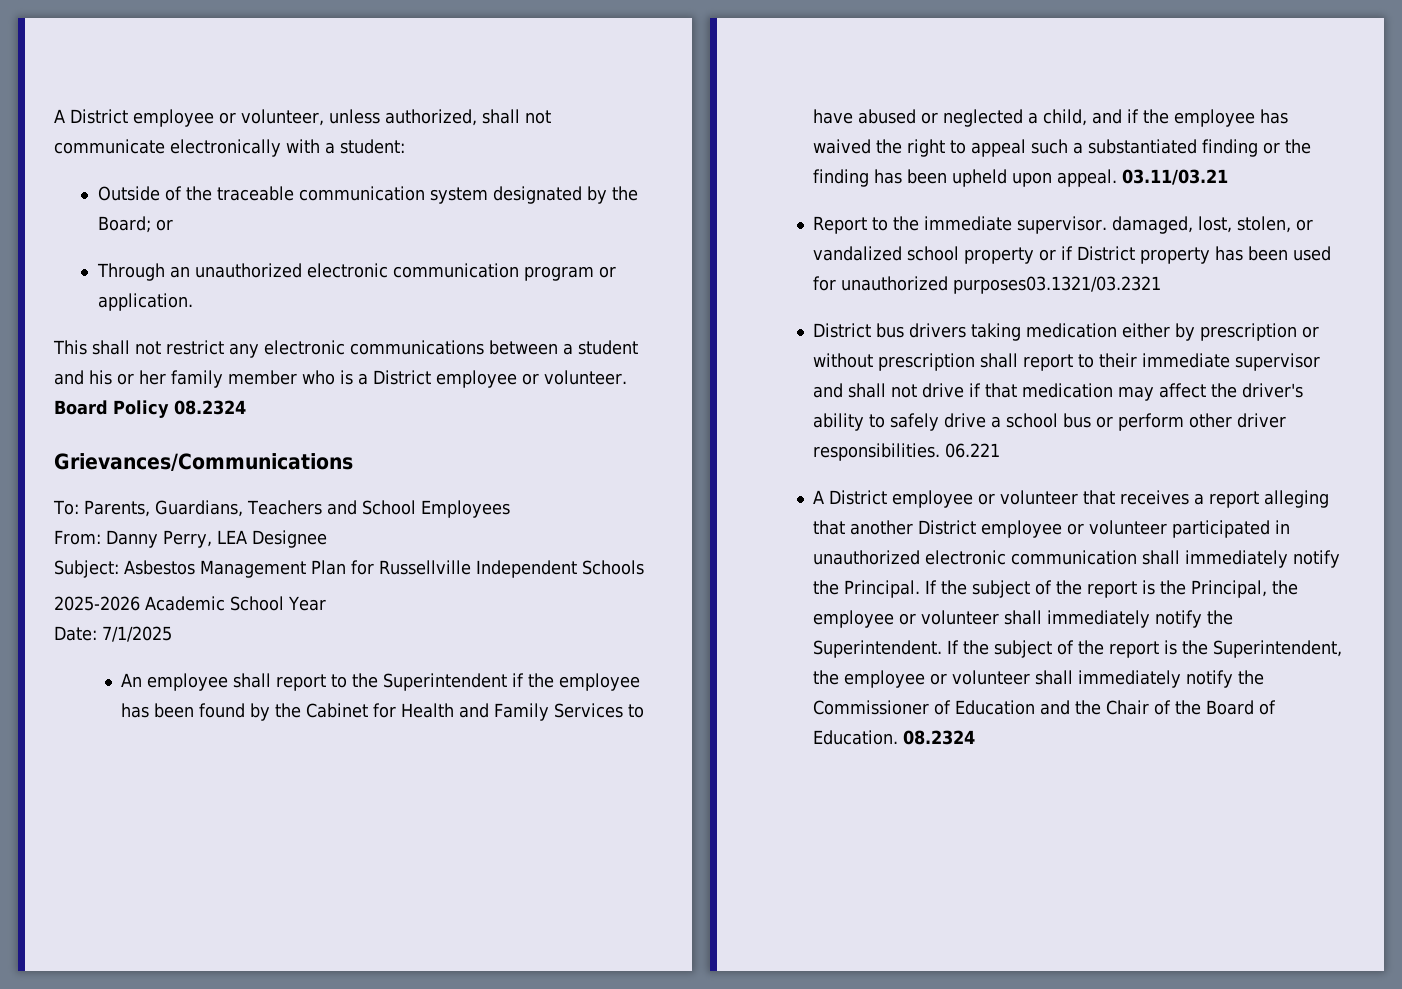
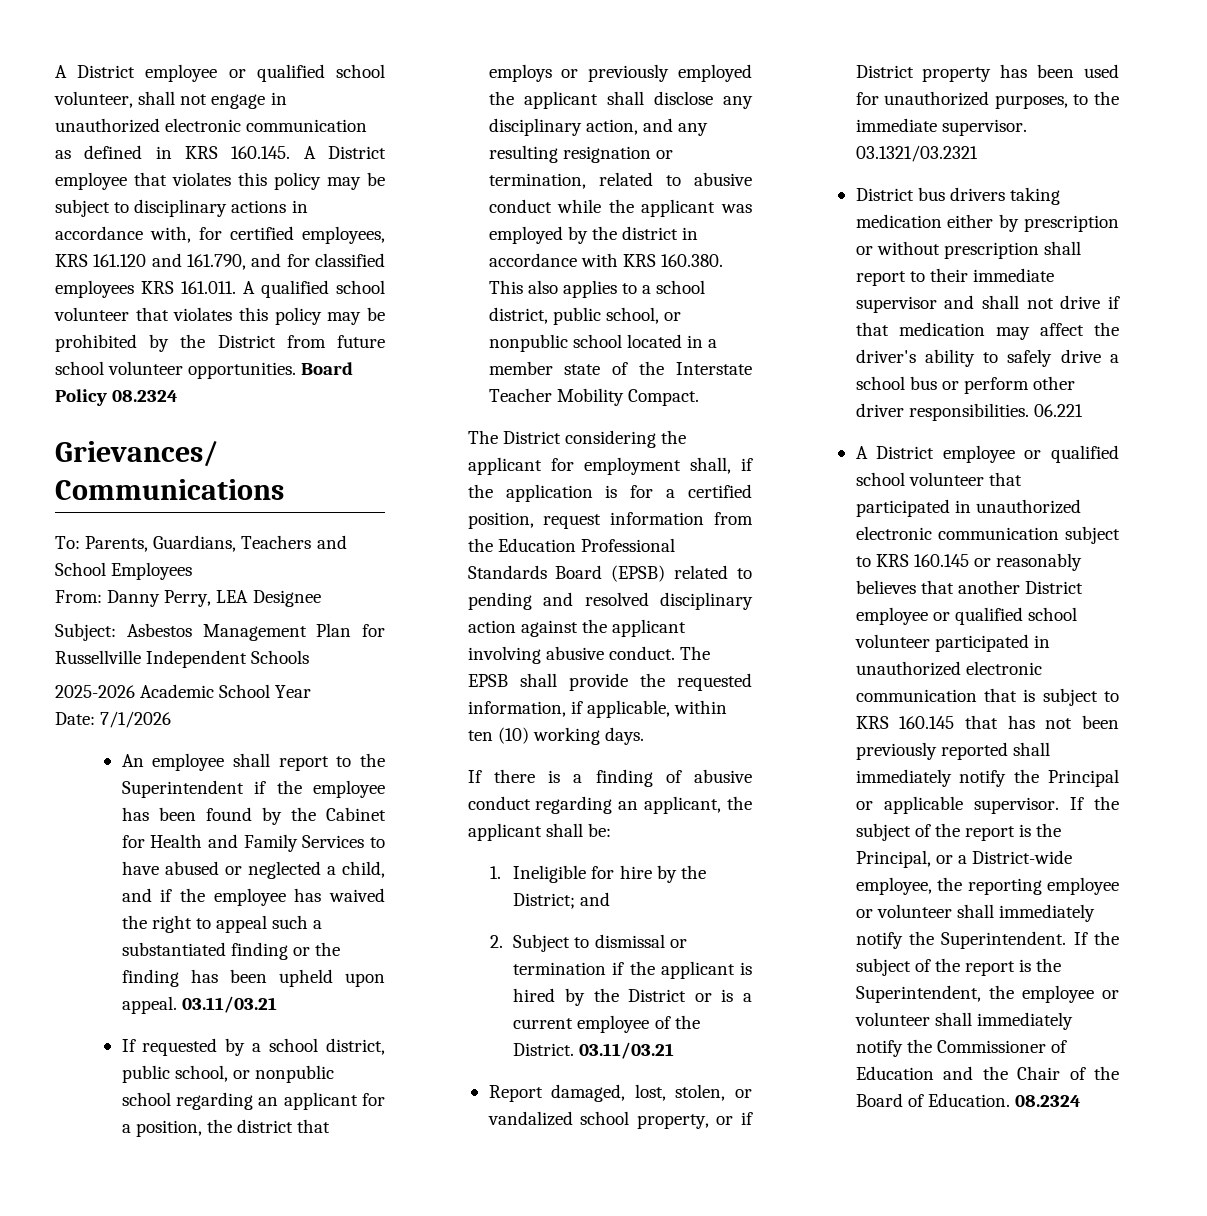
- A District employee or volunteer, unless authorized, shall not communicate electronically with a student:
- Outside of the traceable communication system designated by the Board; or
- Through an unauthorized electronic communication program or application.
- This shall not restrict any electronic communications between a student and his or her family member who is a District employee or volunteer.
+ A District employee or qualified school volunteer, shall not engage in unauthorized electronic communication as defined in KRS 160.145. A District employee that violates this policy may be subject to disciplinary actions in accordance with, for certified employees, KRS 161.120 and 161.790, and for classified employees KRS 161.011. A qualified school volunteer that violates this policy may be prohibited by the District from future school volunteer opportunities.
- Date: 7/1/2025
+ Date: 7/1/2026
- Report to the immediate supervisor. damaged, lost, stolen, or vandalized school property or if District property has been used for unauthorized purposes03.1321/03.2321
+ If requested by a school district, public school, or nonpublic school regarding an applicant for a position, the district that employs or previously employed the applicant shall disclose any disciplinary action, and any resulting resignation or termination, related to abusive conduct while the applicant was employed by the district in accordance with KRS 160.380. This also applies to a school district, public school, or nonpublic school located in a member state of the Interstate Teacher Mobility Compact.
+ The District considering the applicant for employment shall, if the application is for a certified position, request information from the Education Professional Standards Board (EPSB) related to pending and resolved disciplinary action against the applicant involving abusive conduct. The EPSB shall provide the requested information, if applicable, within ten (10) working days.
+ If there is a finding of abusive conduct regarding an applicant, the applicant shall be:
+ 1. Ineligible for hire by the District; and
+ 2. Subject to dismissal or termination if the applicant is hired by the District or is a current employee of the District. 03.11/03.21
+ Report damaged, lost, stolen, or vandalized school property, or if District property has been used for unauthorized purposes, to the immediate supervisor. 03.1321/03.2321
- A District employee or volunteer that receives a report alleging that another District employee or volunteer participated in unauthorized electronic communication shall immediately notify the Principal.
+ A District employee or qualified school volunteer that participated in unauthorized electronic communication subject to KRS 160.145 or reasonably believes that another District employee or qualified school volunteer participated in unauthorized electronic communication that is subject to KRS 160.145 that has not been previously reported shall immediately notify the Principal or applicable supervisor.
- If the subject of the report is the Principal, the employee or volunteer shall immediately notify the Superintendent.
+ If the subject of the report is the Principal, or a District-wide employee, the reporting employee or volunteer shall immediately notify the Superintendent.

